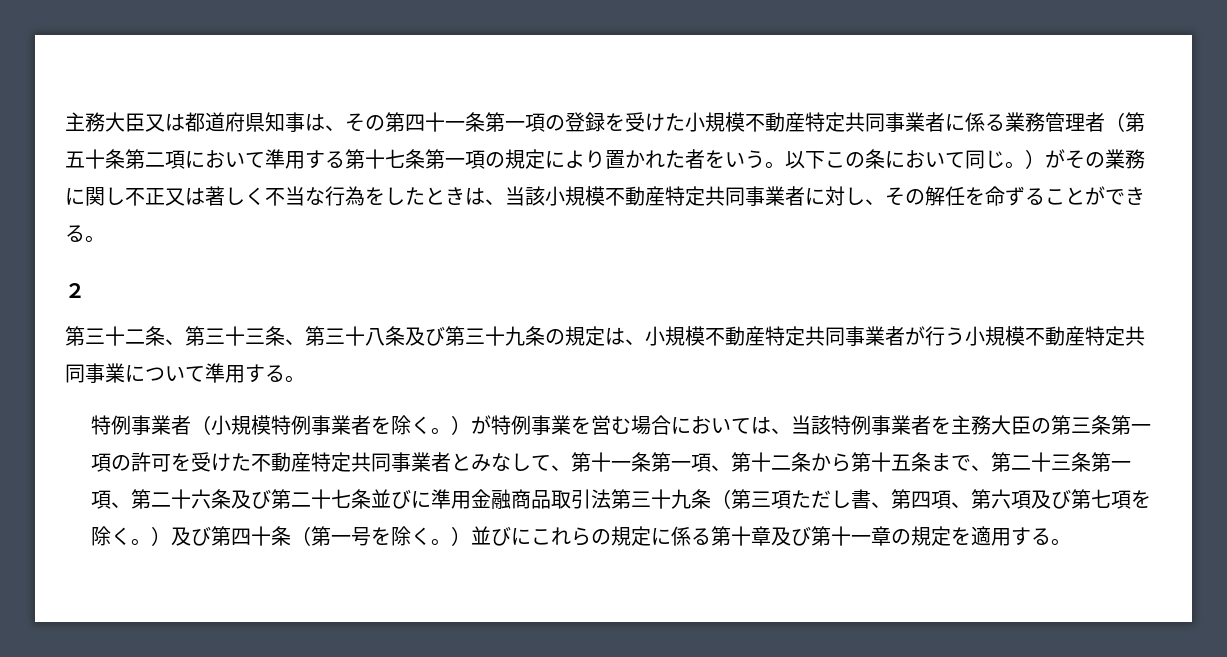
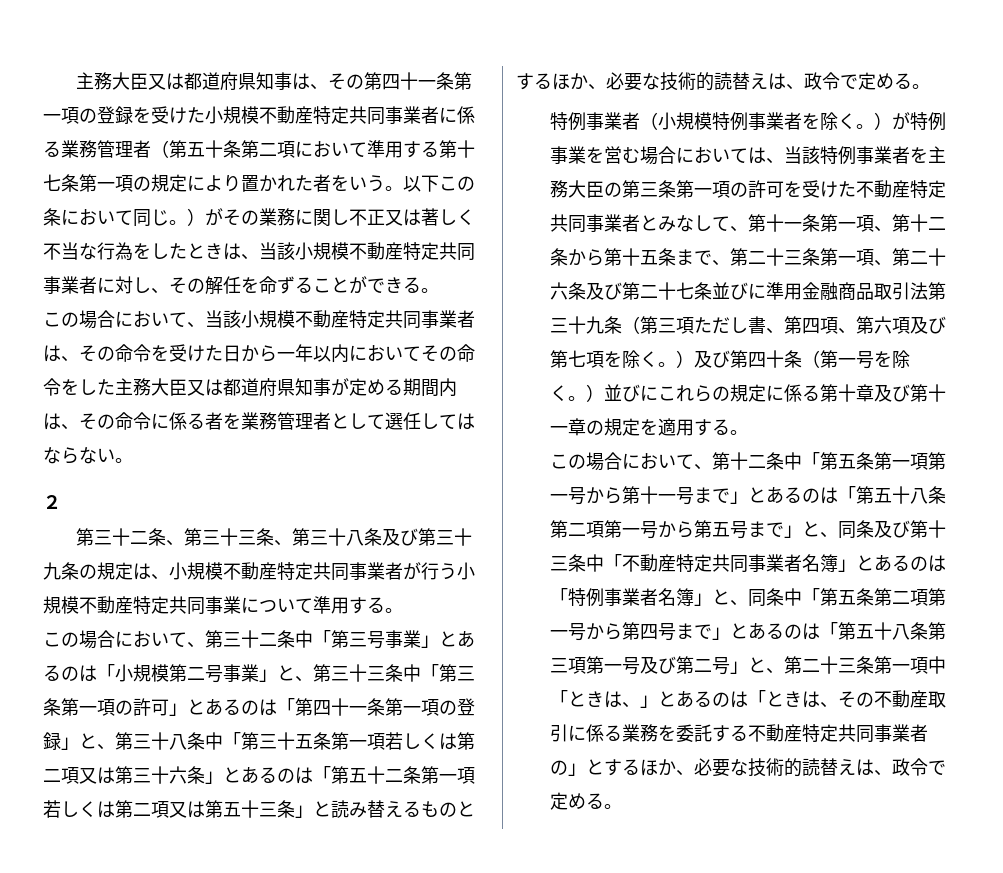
+ この場合において、当該小規模不動産特定共同事業者は、その命令を受けた日から一年以内においてその命令をした主務大臣又は都道府県知事が定める期間内は、その命令に係る者を業務管理者として選任してはならない。
+ この場合において、第三十二条中「第三号事業」とあるのは「小規模第二号事業」と、第三十三条中「第三条第一項の許可」とあるのは「第四十一条第一項の登録」と、第三十八条中「第三十五条第一項若しくは第二項又は第三十六条」とあるのは「第五十二条第一項若しくは第二項又は第五十三条」と読み替えるものとするほか、必要な技術的読替えは、政令で定める。
+ この場合において、第十二条中「第五条第一項第一号から第十一号まで」とあるのは「第五十八条第二項第一号から第五号まで」と、同条及び第十三条中「不動産特定共同事業者名簿」とあるのは「特例事業者名簿」と、同条中「第五条第二項第一号から第四号まで」とあるのは「第五十八条第三項第一号及び第二号」と、第二十三条第一項中「ときは、」とあるのは「ときは、その不動産取引に係る業務を委託する不動産特定共同事業者の」とするほか、必要な技術的読替えは、政令で定める。

